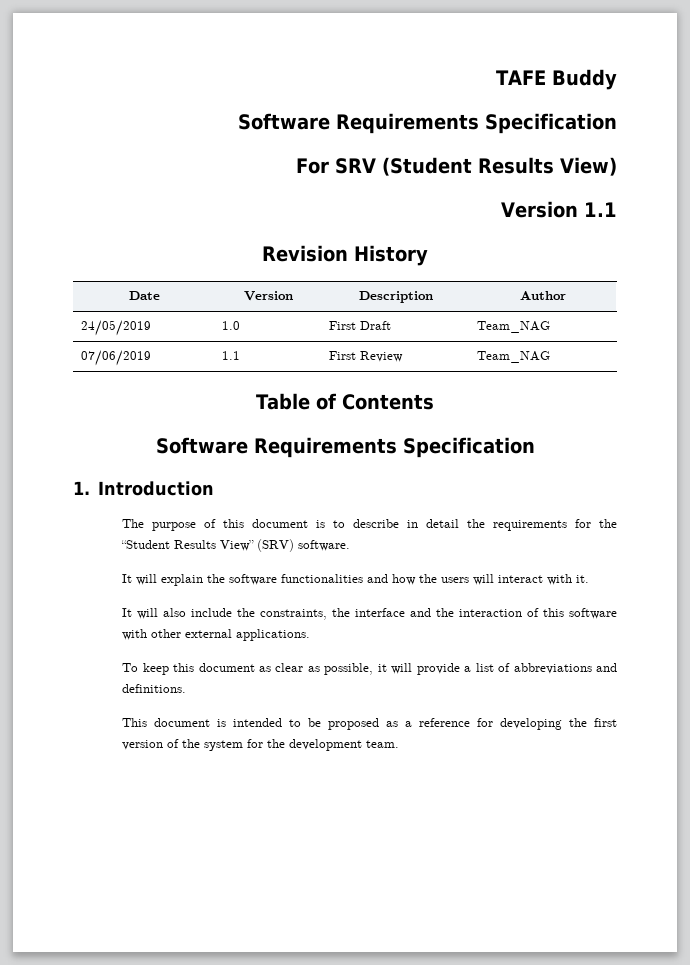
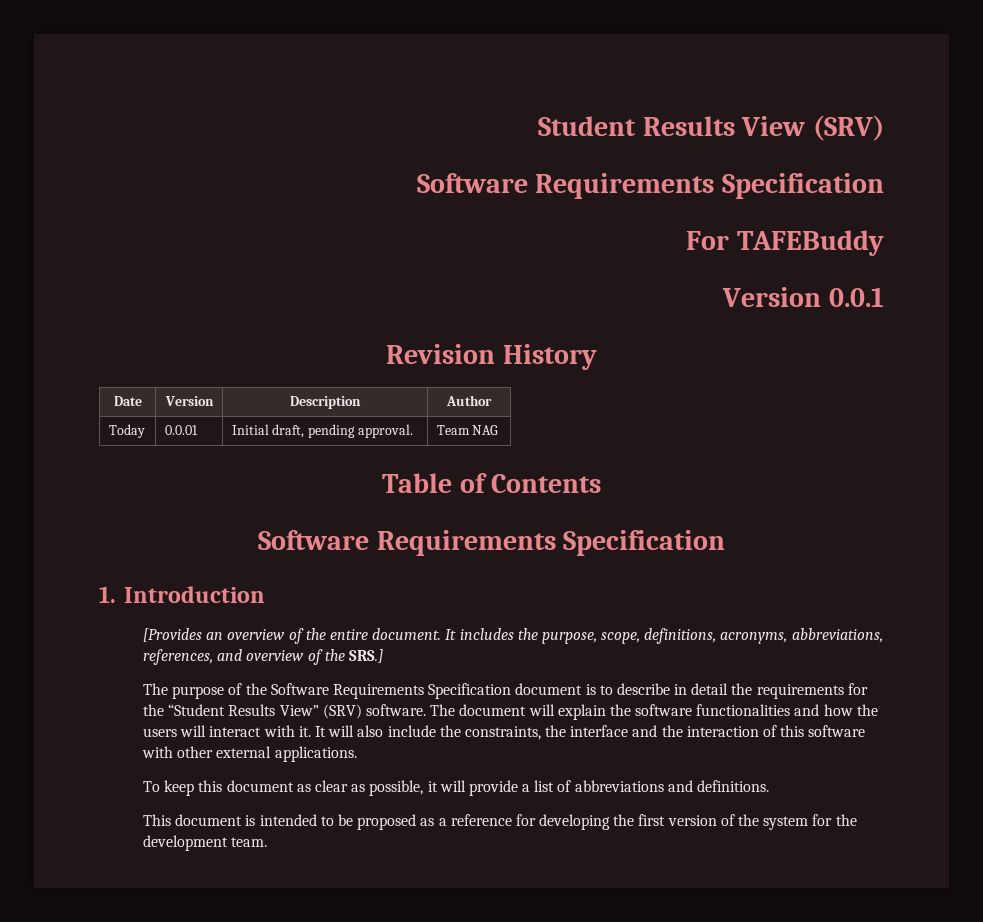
- TAFE Buddy
+ Student Results View (SRV)
- For SRV (Student Results View)
- Version 1.1
+ For TAFEBuddy
+ Version 0.0.1
- 24/05/2019 | 1.0 | First Draft | Team_NAG
- 07/06/2019 | 1.1 | First Review | Team_NAG
+ Today | 0.0.01 | Initial draft, pending approval. | Team NAG
+ [Provides an overview of the entire document. It includes the purpose, scope, definitions, acronyms, abbreviations, references, and overview of the SRS.]
- The purpose of this document is to describe in detail the requirements for the “Student Results View” (SRV) software.
- It will explain the software functionalities and how the users will interact with it.
- It will also include the constraints, the interface and the interaction of this software with other external applications.
+ The purpose of the Software Requirements Specification document is to describe in detail the requirements for the “Student Results View” (SRV) software. The document will explain the software functionalities and how the users will interact with it. It will also include the constraints, the interface and the interaction of this software with other external applications.

